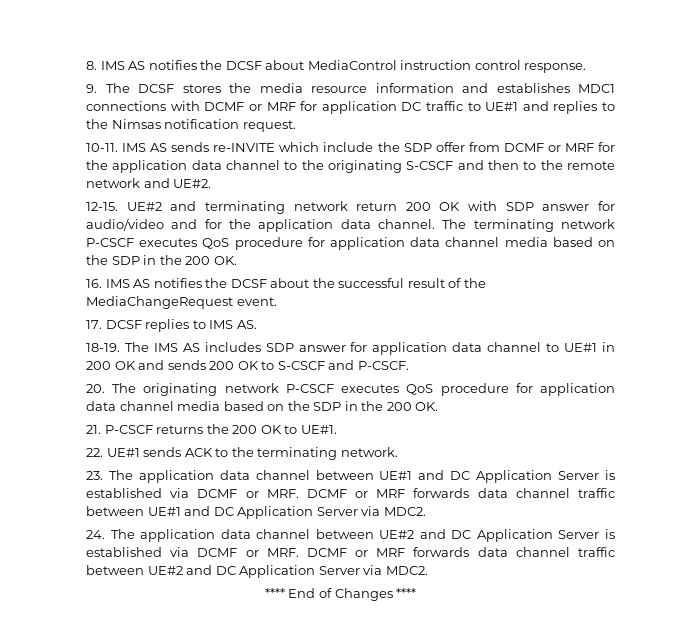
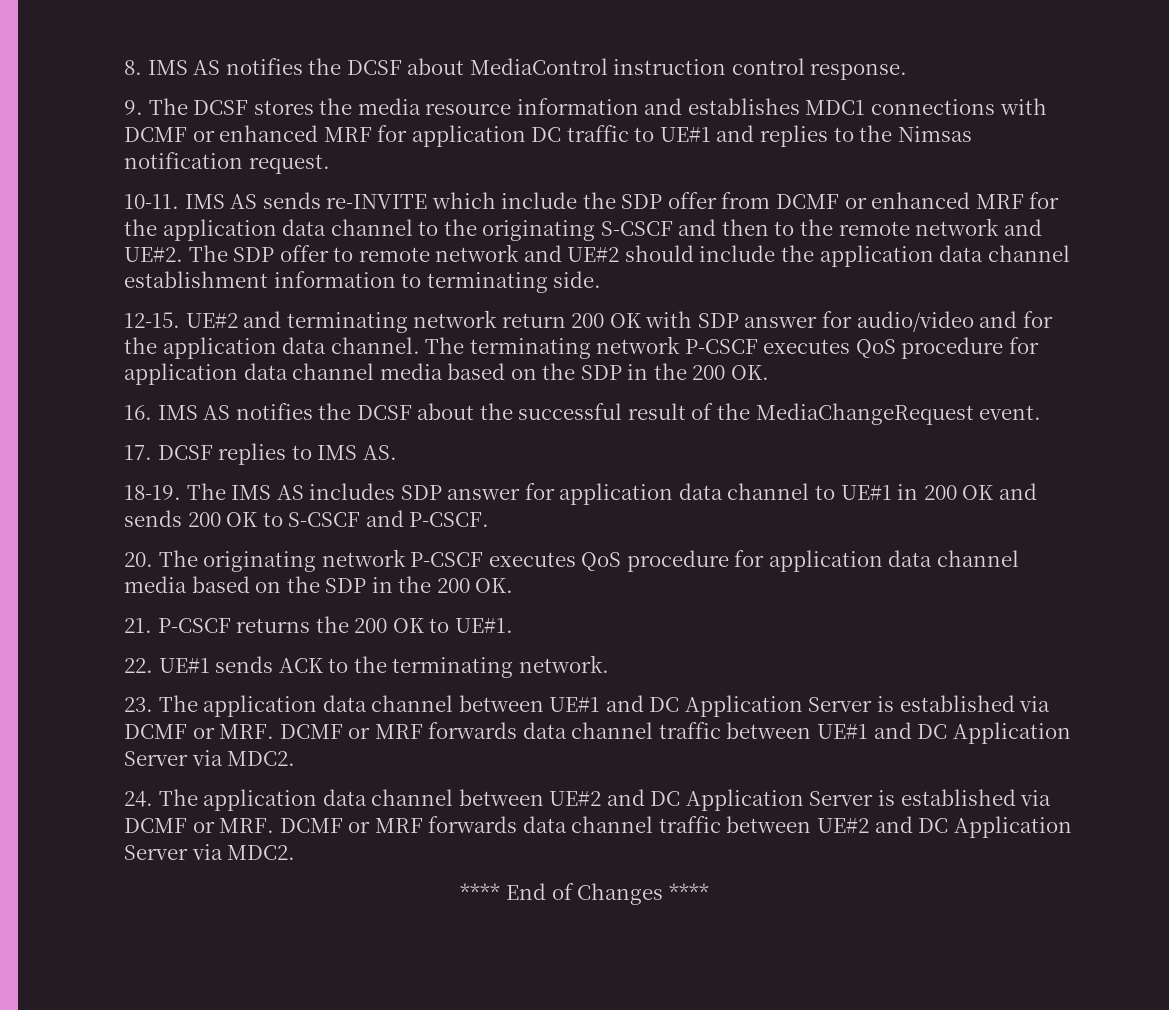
- 9. The DCSF stores the media resource information and establishes MDC1 connections with DCMF or MRF for application DC traffic to UE#1 and replies to the Nimsas notification request.
+ 9. The DCSF stores the media resource information and establishes MDC1 connections with DCMF or enhanced MRF for application DC traffic to UE#1 and replies to the Nimsas notification request.
- IMS AS sends re-INVITE which include the SDP offer from DCMF or MRF for the application data channel to the originating S-CSCF and then to the remote network and UE#2.
+ IMS AS sends re-INVITE which include the SDP offer from DCMF or enhanced MRF for the application data channel to the originating S-CSCF and then to the remote network and UE#2. The SDP offer to remote network and UE#2 should include the application data channel establishment information to terminating side.

